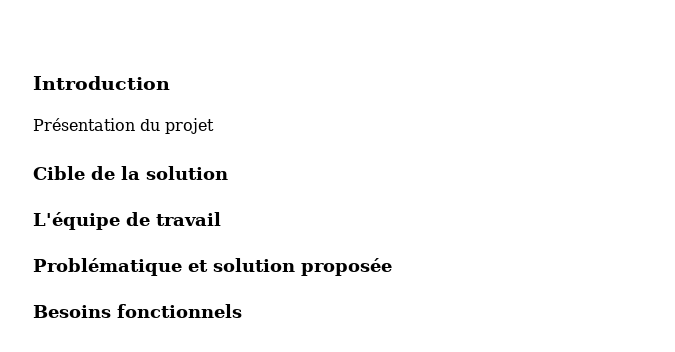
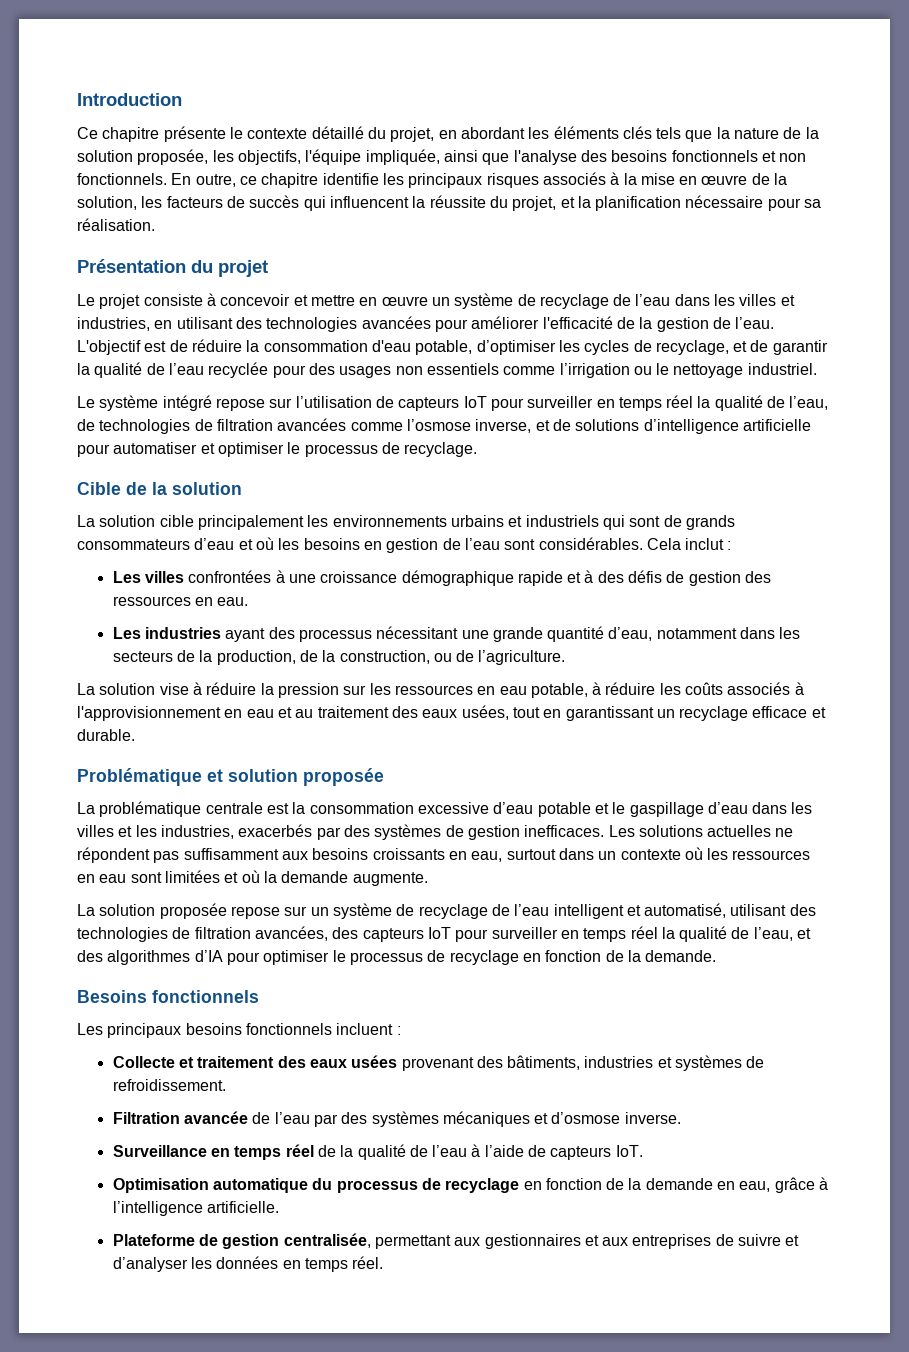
+ Ce chapitre présente le contexte détaillé du projet, en abordant les éléments clés tels que la nature de la solution proposée, les objectifs, l'équipe impliquée, ainsi que l'analyse des besoins fonctionnels et non fonctionnels. En outre, ce chapitre identifie les principaux risques associés à la mise en œuvre de la solution, les facteurs de succès qui influencent la réussite du projet, et la planification nécessaire pour sa réalisation.
  Présentation du projet
+ Le projet consiste à concevoir et mettre en œuvre un système de recyclage de l’eau dans les villes et industries, en utilisant des technologies avancées pour améliorer l'efficacité de la gestion de l’eau. L'objectif est de réduire la consommation d'eau potable, d’optimiser les cycles de recyclage, et de garantir la qualité de l’eau recyclée pour des usages non essentiels comme l’irrigation ou le nettoyage industriel.
+ Le système intégré repose sur l’utilisation de capteurs IoT pour surveiller en temps réel la qualité de l’eau, de technologies de filtration avancées comme l’osmose inverse, et de solutions d’intelligence artificielle pour automatiser et optimiser le processus de recyclage.
  Cible de la solution
- L'équipe de travail
+ La solution cible principalement les environnements urbains et industriels qui sont de grands consommateurs d’eau et où les besoins en gestion de l’eau sont considérables. Cela inclut :
+ Les villes confrontées à une croissance démographique rapide et à des défis de gestion des ressources en eau.
+ Les industries ayant des processus nécessitant une grande quantité d’eau, notamment dans les secteurs de la production, de la construction, ou de l’agriculture.
+ La solution vise à réduire la pression sur les ressources en eau potable, à réduire les coûts associés à l'approvisionnement en eau et au traitement des eaux usées, tout en garantissant un recyclage efficace et durable.
  Problématique et solution proposée
+ La problématique centrale est la consommation excessive d’eau potable et le gaspillage d’eau dans les villes et les industries, exacerbés par des systèmes de gestion inefficaces. Les solutions actuelles ne répondent pas suffisamment aux besoins croissants en eau, surtout dans un contexte où les ressources en eau sont limitées et où la demande augmente.
+ La solution proposée repose sur un système de recyclage de l’eau intelligent et automatisé, utilisant des technologies de filtration avancées, des capteurs IoT pour surveiller en temps réel la qualité de l’eau, et des algorithmes d’IA pour optimiser le processus de recyclage en fonction de la demande.
  Besoins fonctionnels
+ Les principaux besoins fonctionnels incluent :
+ Collecte et traitement des eaux usées provenant des bâtiments, industries et systèmes de refroidissement.
+ Filtration avancée de l’eau par des systèmes mécaniques et d’osmose inverse.
+ Surveillance en temps réel de la qualité de l’eau à l’aide de capteurs IoT.
+ Optimisation automatique du processus de recyclage en fonction de la demande en eau, grâce à l’intelligence artificielle.
+ Plateforme de gestion centralisée, permettant aux gestionnaires et aux entreprises de suivre et d’analyser les données en temps réel.

